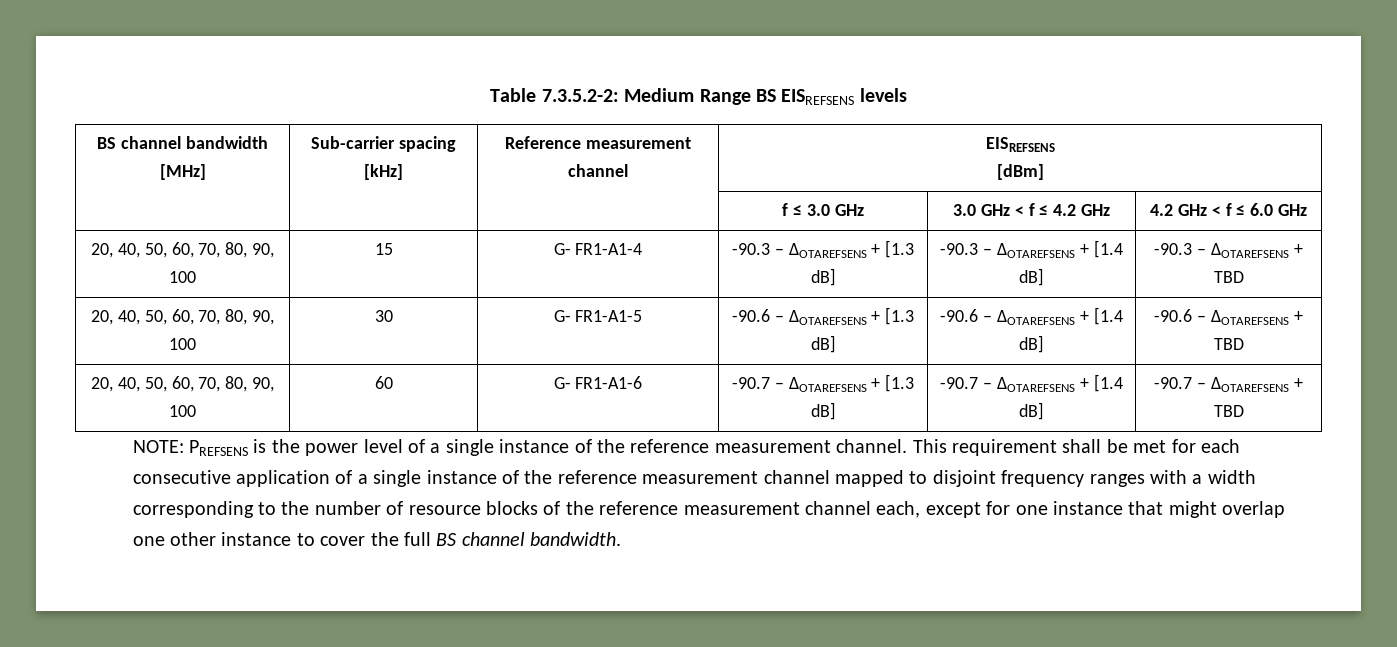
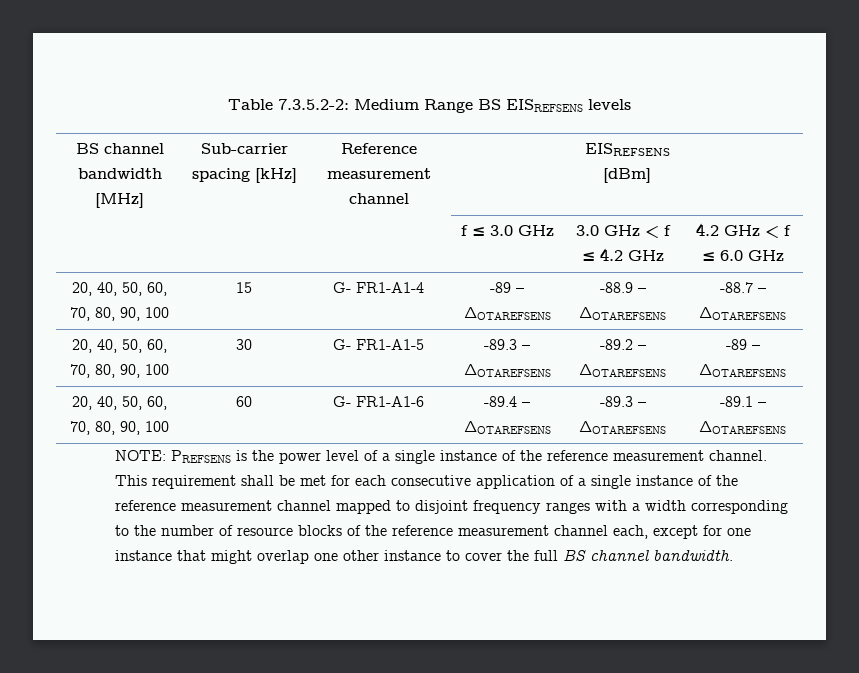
- 20, 40, 50, 60, 70, 80, 90, 100 | 15 | G- FR1-A1-4 | -90.3 – ΔOTAREFSENS + [1.3 dB] | -90.3 – ΔOTAREFSENS + [1.4 dB] | -90.3 – ΔOTAREFSENS + TBD
+ 20, 40, 50, 60, 70, 80, 90, 100 | 15 | G- FR1-A1-4 | -89 – ΔOTAREFSENS | -88.9 – ΔOTAREFSENS | -88.7 – ΔOTAREFSENS
- 20, 40, 50, 60, 70, 80, 90, 100 | 30 | G- FR1-A1-5 | -90.6 – ΔOTAREFSENS + [1.3 dB] | -90.6 – ΔOTAREFSENS + [1.4 dB] | -90.6 – ΔOTAREFSENS + TBD
+ 20, 40, 50, 60, 70, 80, 90, 100 | 30 | G- FR1-A1-5 | -89.3 – ΔOTAREFSENS | -89.2 – ΔOTAREFSENS | -89 – ΔOTAREFSENS
- 20, 40, 50, 60, 70, 80, 90, 100 | 60 | G- FR1-A1-6 | -90.7 – ΔOTAREFSENS + [1.3 dB] | -90.7 – ΔOTAREFSENS + [1.4 dB] | -90.7 – ΔOTAREFSENS + TBD
+ 20, 40, 50, 60, 70, 80, 90, 100 | 60 | G- FR1-A1-6 | -89.4 – ΔOTAREFSENS | -89.3 – ΔOTAREFSENS | -89.1 – ΔOTAREFSENS

